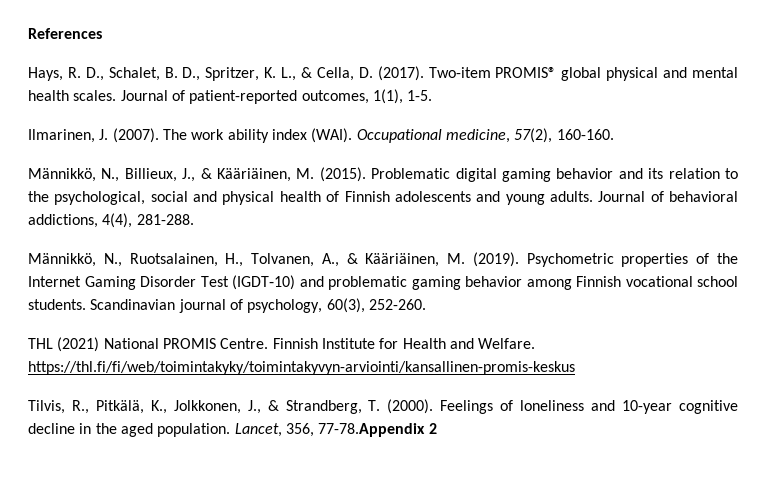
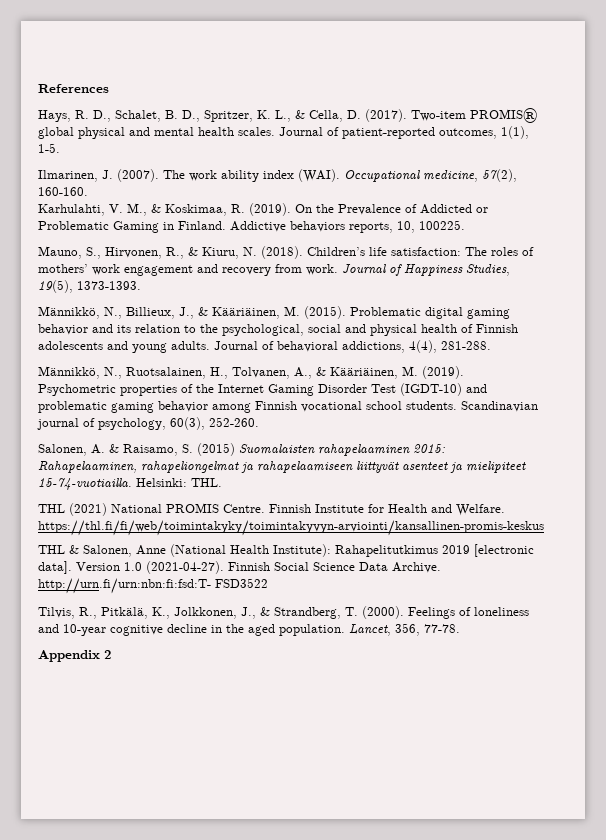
+ Karhulahti, V. M., & Koskimaa, R. (2019). On the Prevalence of Addicted or Problematic Gaming in Finland. Addictive behaviors reports, 10, 100225.
+ Mauno, S., Hirvonen, R., & Kiuru, N. (2018). Children’s life satisfaction: The roles of mothers’ work engagement and recovery from work. Journal of Happiness Studies, 19(5), 1373-1393.
+ Salonen, A. & Raisamo, S. (2015) Suomalaisten rahapelaaminen 2015: Rahapelaaminen, rahapeliongelmat ja rahapelaamiseen liittyvät asenteet ja mielipiteet 15-74-vuotiailla. Helsinki: THL.
+ THL & Salonen, Anne (National Health Institute): Rahapelitutkimus 2019 [electronic data]. Version 1.0 (2021-04-27). Finnish Social Science Data Archive. http://urn.fi/urn:nbn:fi:fsd:T- FSD3522
- Lancet, 356, 77-78.Appendix 2
+ Lancet, 356, 77-78.
+ Appendix 2

